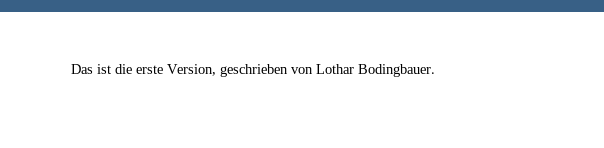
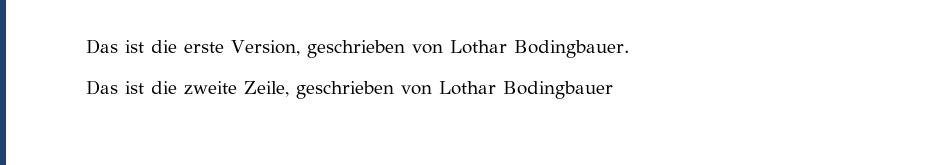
+ Das ist die zweite Zeile, geschrieben von Lothar Bodingbauer

